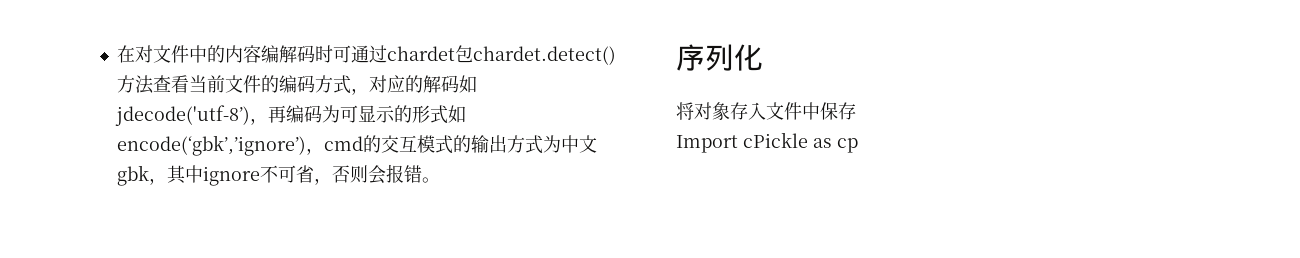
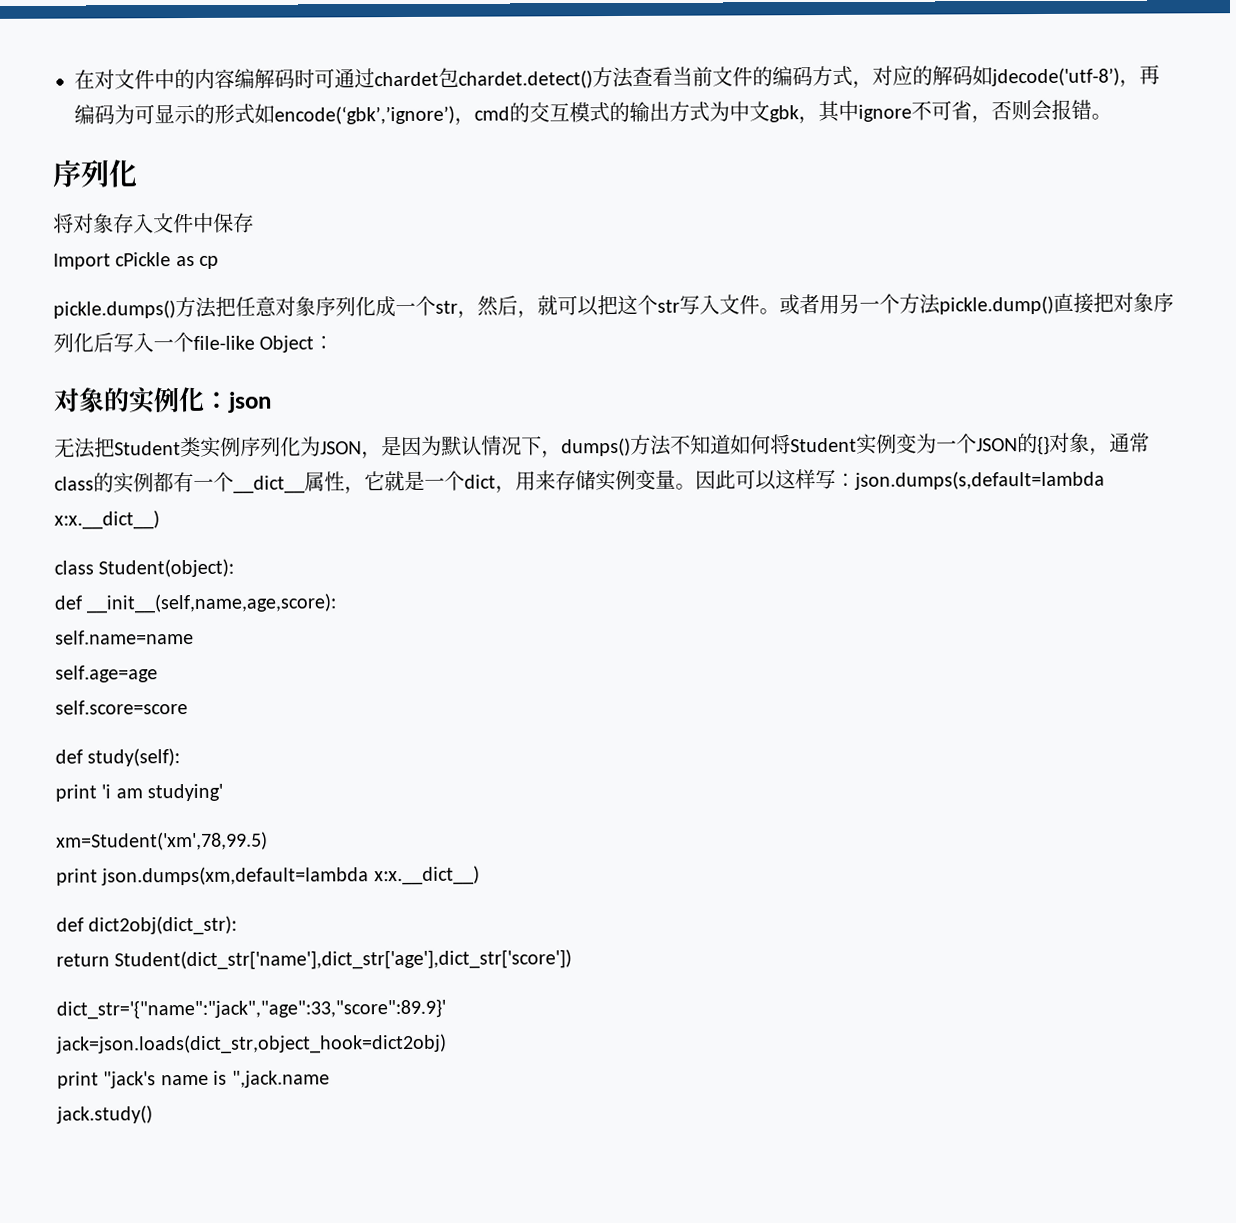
+ pickle.dumps()方法把任意对象序列化成一个str，然后，就可以把这个str写入文件。或者用另一个方法pickle.dump()直接把对象序列化后写入一个file-like Object：
+ 对象的实例化：json
+ 无法把Student类实例序列化为JSON，是因为默认情况下，dumps()方法不知道如何将Student实例变为一个JSON的{}对象，通常class的实例都有一个__dict__属性，它就是一个dict，用来存储实例变量。因此可以这样写：json.dumps(s,default=lambda x:x.__dict__)
+ class Student(object):
+ def __init__(self,name,age,score):
+ self.name=name
+ self.age=age
+ self.score=score
+ def study(self):
+ print 'i am studying'
+ xm=Student('xm',78,99.5)
+ print json.dumps(xm,default=lambda x:x.__dict__)
+ def dict2obj(dict_str):
+ return Student(dict_str['name'],dict_str['age'],dict_str['score'])
+ dict_str='{"name":"jack","age":33,"score":89.9}'
+ jack=json.loads(dict_str,object_hook=dict2obj)
+ print "jack's name is ",jack.name
+ jack.study()

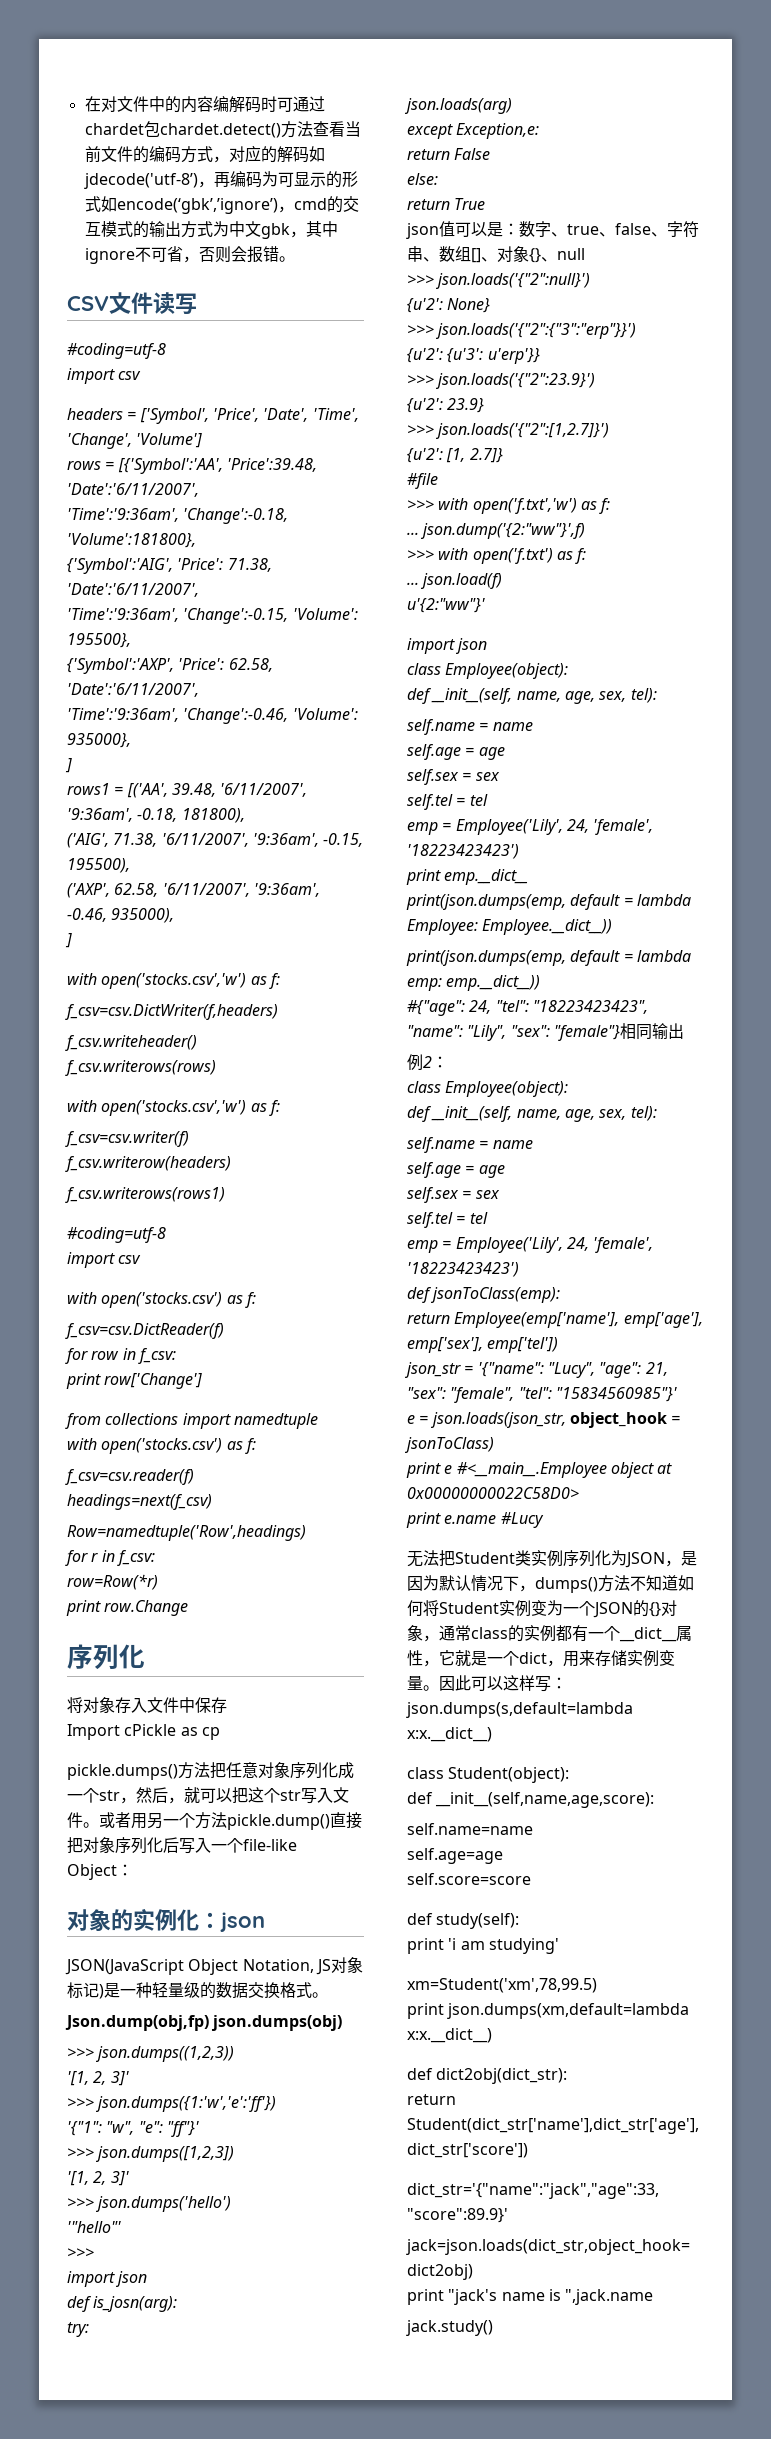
+ CSV文件读写
+ #coding=utf-8
+ import csv
+ headers = ['Symbol', 'Price', 'Date', 'Time', 'Change', 'Volume']
+ rows = [{'Symbol':'AA', 'Price':39.48, 'Date':'6/11/2007',
+ 'Time':'9:36am', 'Change':-0.18, 'Volume':181800},
+ {'Symbol':'AIG', 'Price': 71.38, 'Date':'6/11/2007',
+ 'Time':'9:36am', 'Change':-0.15, 'Volume': 195500},
+ {'Symbol':'AXP', 'Price': 62.58, 'Date':'6/11/2007',
+ 'Time':'9:36am', 'Change':-0.46, 'Volume': 935000},
+ ]
+ rows1 = [('AA', 39.48, '6/11/2007', '9:36am', -0.18, 181800),
+ ('AIG', 71.38, '6/11/2007', '9:36am', -0.15, 195500),
+ ('AXP', 62.58, '6/11/2007', '9:36am', -0.46, 935000),
+ ]
+ with open('stocks.csv','w') as f:
+ f_csv=csv.DictWriter(f,headers)
+ f_csv.writeheader()
+ f_csv.writerows(rows)
+ with open('stocks.csv','w') as f:
+ f_csv=csv.writer(f)
+ f_csv.writerow(headers)
+ f_csv.writerows(rows1)
+ #coding=utf-8
+ import csv
+ with open('stocks.csv') as f:
+ f_csv=csv.DictReader(f)
+ for row in f_csv:
+ print row['Change']
+ from collections import namedtuple
+ with open('stocks.csv') as f:
+ f_csv=csv.reader(f)
+ headings=next(f_csv)
+ Row=namedtuple('Row',headings)
+ for r in f_csv:
+ row=Row(*r)
+ print row.Change
+ JSON(JavaScript Object Notation, JS对象标记)是一种轻量级的数据交换格式。
+ Json.dump(obj,fp) json.dumps(obj)
+ >>> json.dumps((1,2,3))
+ '[1, 2, 3]'
+ >>> json.dumps({1:'w','e':'ff'})
+ '{"1": "w", "e": "ff"}'
+ >>> json.dumps([1,2,3])
+ '[1, 2, 3]'
+ >>> json.dumps('hello')
+ '"hello"'
+ >>>
+ import json
+ def is_josn(arg):
+ try:
+ json.loads(arg)
+ except Exception,e:
+ return False
+ else:
+ return True
+ json值可以是：数字、true、false、字符串、数组[]、对象{}、null
+ >>> json.loads('{"2":null}')
+ {u'2': None}
+ >>> json.loads('{"2":{"3":"erp"}}')
+ {u'2': {u'3': u'erp'}}
+ >>> json.loads('{"2":23.9}')
+ {u'2': 23.9}
+ >>> json.loads('{"2":[1,2.7]}')
+ {u'2': [1, 2.7]}
+ #file
+ >>> with open('f.txt','w') as f:
+ ... json.dump('{2:"ww"}',f)
+ >>> with open('f.txt') as f:
+ ... json.load(f)
+ u'{2:"ww"}'
+ import json
+ class Employee(object):
+ def __init__(self, name, age, sex, tel):
+ self.name = name
+ self.age = age
+ self.sex = sex
+ self.tel = tel
+ emp = Employee('Lily', 24, 'female', '18223423423')
+ print emp.__dict__
+ print(json.dumps(emp, default = lambda Employee: Employee.__dict__))
+ print(json.dumps(emp, default = lambda emp: emp.__dict__))
+ #{"age": 24, "tel": "18223423423", "name": "Lily", "sex": "female"}相同输出
+ 例2：
+ class Employee(object):
+ def __init__(self, name, age, sex, tel):
+ self.name = name
+ self.age = age
+ self.sex = sex
+ self.tel = tel
+ emp = Employee('Lily', 24, 'female', '18223423423')
+ def jsonToClass(emp):
+ return Employee(emp['name'], emp['age'], emp['sex'], emp['tel'])
+ json_str = '{"name": "Lucy", "age": 21, "sex": "female", "tel": "15834560985"}'
+ e = json.loads(json_str, object_hook = jsonToClass)
+ print e #<__main__.Employee object at 0x00000000022C58D0>
+ print e.name #Lucy

